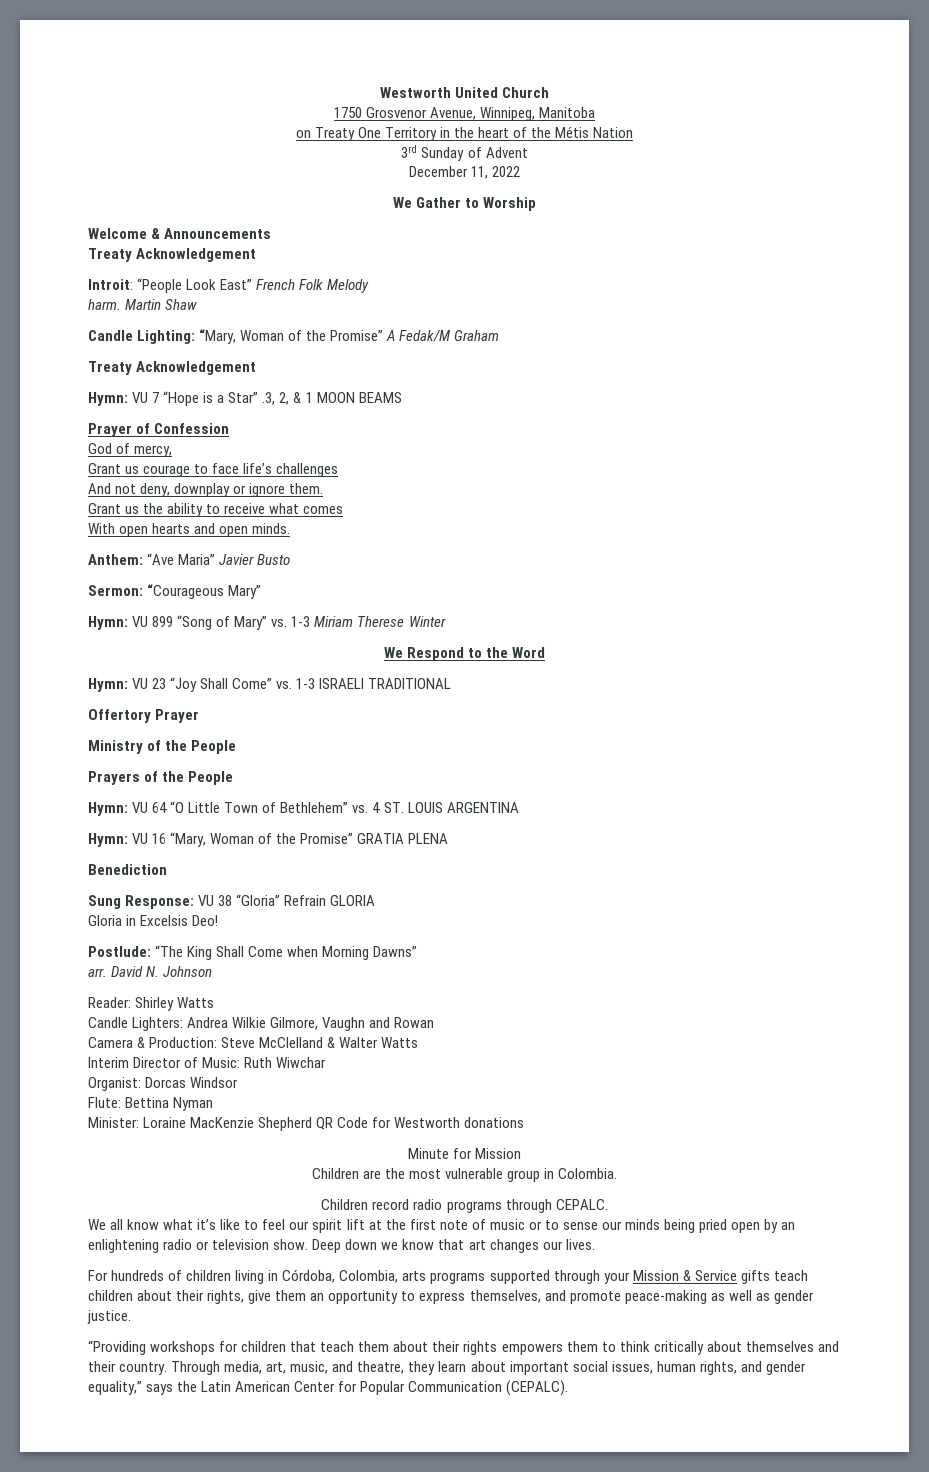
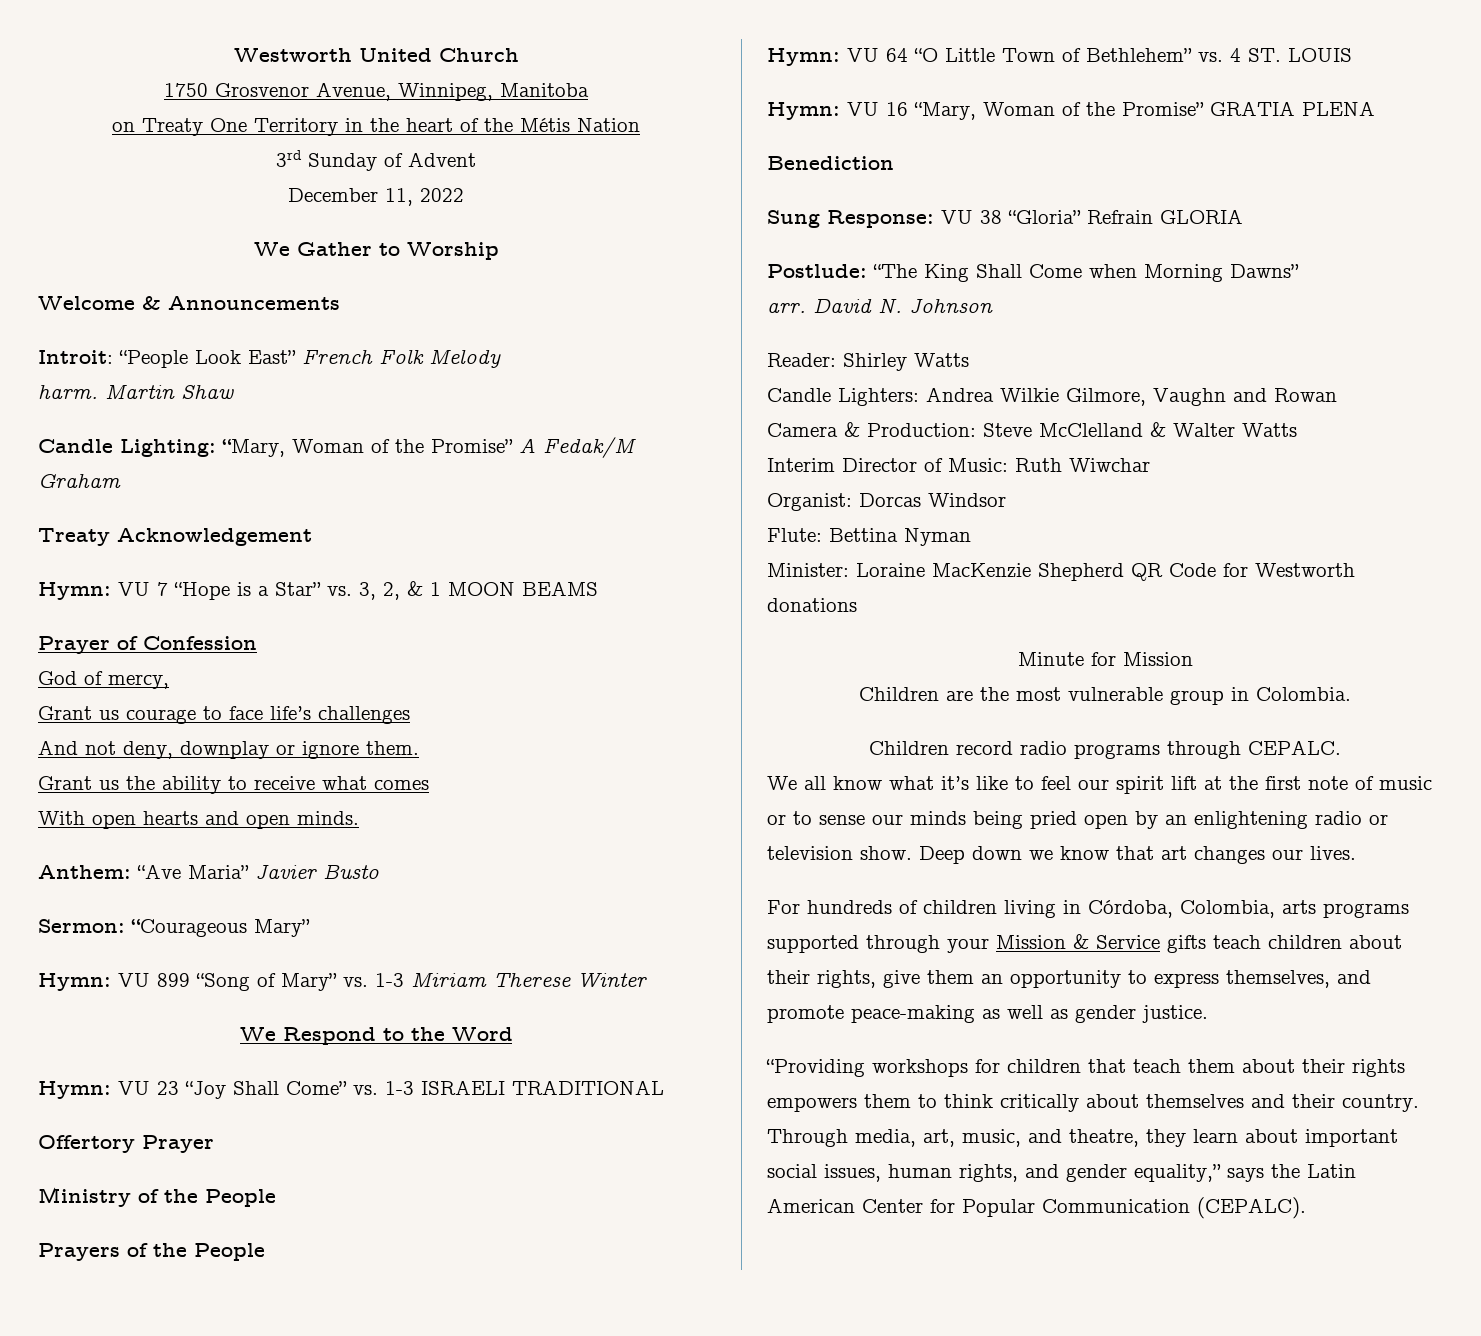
  Welcome & Announcements
- Treaty Acknowledgement
- Hymn: VU 7 “Hope is a Star” .3, 2, & 1 MOON BEAMS
+ Hymn: VU 7 “Hope is a Star” vs. 3, 2, & 1 MOON BEAMS
- Hymn: VU 64 “O Little Town of Bethlehem” vs. 4 ST. LOUIS ARGENTINA
+ Hymn: VU 64 “O Little Town of Bethlehem” vs. 4 ST. LOUIS
- Gloria in Excelsis Deo!

